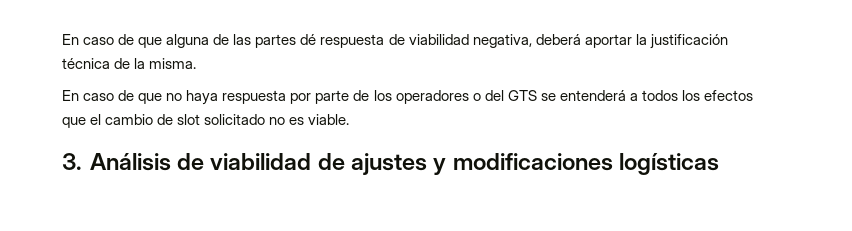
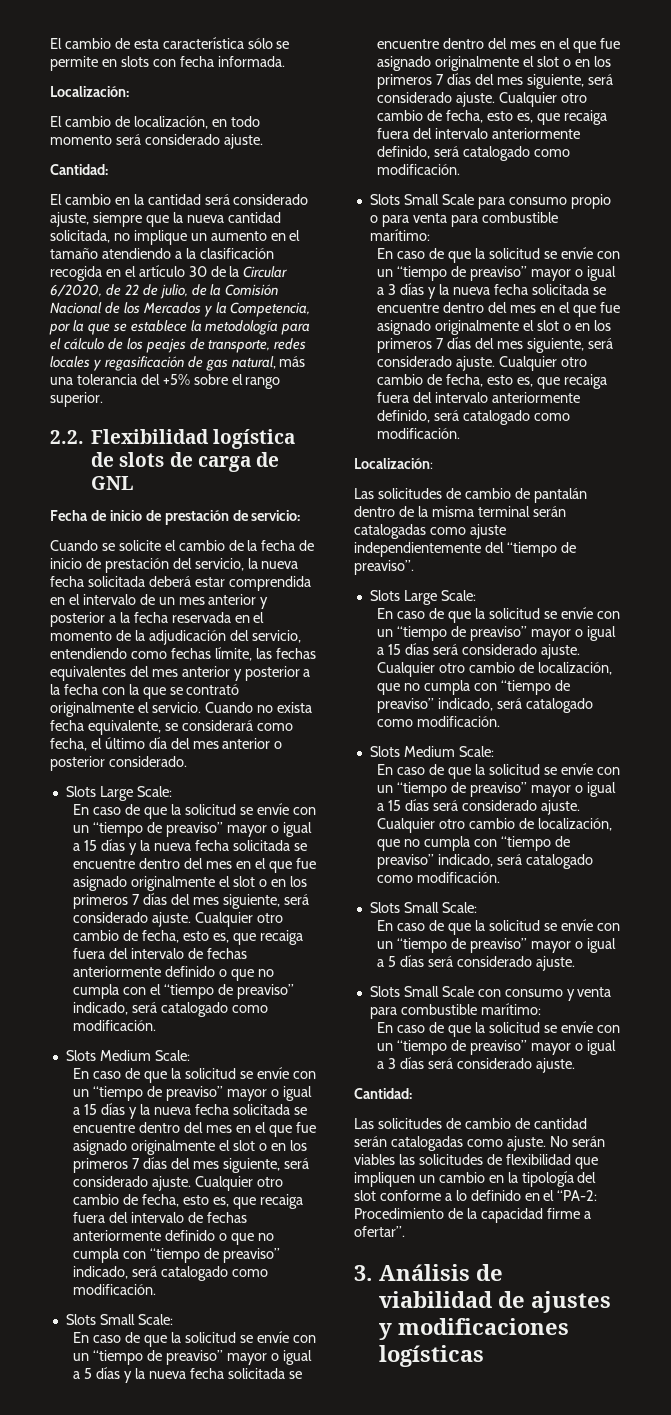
- En caso de que alguna de las partes dé respuesta de viabilidad negativa, deberá aportar la justificación técnica de la misma.
- En caso de que no haya respuesta por parte de los operadores o del GTS se entenderá a todos los efectos que el cambio de slot solicitado no es viable.
+ El cambio de esta característica sólo se permite en slots con fecha informada.
+ Localización:
+ El cambio de localización, en todo momento será considerado ajuste.
+ Cantidad:
+ El cambio en la cantidad será considerado ajuste, siempre que la nueva cantidad solicitada, no implique un aumento en el tamaño atendiendo a la clasificación recogida en el artículo 30 de la Circular 6/2020, de 22 de julio, de la Comisión Nacional de los Mercados y la Competencia, por la que se establece la metodología para el cálculo de los peajes de transporte, redes locales y regasificación de gas natural, más una tolerancia del +5% sobre el rango superior.
+ 2.2. Flexibilidad logística de slots de carga de GNL
+ Fecha de inicio de prestación de servicio:
+ Cuando se solicite el cambio de la fecha de inicio de prestación del servicio, la nueva fecha solicitada deberá estar comprendida en el intervalo de un mes anterior y posterior a la fecha reservada en el momento de la adjudicación del servicio, entendiendo como fechas límite, las fechas equivalentes del mes anterior y posterior a la fecha con la que se contrató originalmente el servicio. Cuando no exista fecha equivalente, se considerará como fecha, el último día del mes anterior o posterior considerado.
+ Slots Large Scale:
+ En caso de que la solicitud se envíe con un “tiempo de preaviso” mayor o igual a 15 días y la nueva fecha solicitada se encuentre dentro del mes en el que fue asignado originalmente el slot o en los primeros 7 días del mes siguiente, será considerado ajuste. Cualquier otro cambio de fecha, esto es, que recaiga fuera del intervalo de fechas anteriormente definido o que no cumpla con el “tiempo de preaviso” indicado, será catalogado como modificación.
+ Slots Medium Scale:
+ En caso de que la solicitud se envíe con un “tiempo de preaviso” mayor o igual a 15 días y la nueva fecha solicitada se encuentre dentro del mes en el que fue asignado originalmente el slot o en los primeros 7 días del mes siguiente, será considerado ajuste. Cualquier otro cambio de fecha, esto es, que recaiga fuera del intervalo de fechas anteriormente definido o que no cumpla con “tiempo de preaviso” indicado, será catalogado como modificación.
+ Slots Small Scale:
+ En caso de que la solicitud se envíe con un “tiempo de preaviso” mayor o igual a 5 días y la nueva fecha solicitada se encuentre dentro del mes en el que fue asignado originalmente el slot o en los primeros 7 días del mes siguiente, será considerado ajuste. Cualquier otro cambio de fecha, esto es, que recaiga fuera del intervalo anteriormente definido, será catalogado como modificación.
+ Slots Small Scale para consumo propio o para venta para combustible marítimo:
+ En caso de que la solicitud se envíe con un “tiempo de preaviso” mayor o igual a 3 días y la nueva fecha solicitada se encuentre dentro del mes en el que fue asignado originalmente el slot o en los primeros 7 días del mes siguiente, será considerado ajuste. Cualquier otro cambio de fecha, esto es, que recaiga fuera del intervalo anteriormente definido, será catalogado como modificación.
+ Localización:
+ Las solicitudes de cambio de pantalán dentro de la misma terminal serán catalogadas como ajuste independientemente del “tiempo de preaviso”.
+ Slots Large Scale:
+ En caso de que la solicitud se envíe con un “tiempo de preaviso” mayor o igual a 15 días será considerado ajuste. Cualquier otro cambio de localización, que no cumpla con “tiempo de preaviso” indicado, será catalogado como modificación.
+ Slots Medium Scale:
+ En caso de que la solicitud se envíe con un “tiempo de preaviso” mayor o igual a 15 días será considerado ajuste. Cualquier otro cambio de localización, que no cumpla con “tiempo de preaviso” indicado, será catalogado como modificación.
+ Slots Small Scale:
+ En caso de que la solicitud se envíe con un “tiempo de preaviso” mayor o igual a 5 días será considerado ajuste.
+ Slots Small Scale con consumo y venta para combustible marítimo:
+ En caso de que la solicitud se envíe con un “tiempo de preaviso” mayor o igual a 3 días será considerado ajuste.
+ Cantidad:
+ Las solicitudes de cambio de cantidad serán catalogadas como ajuste. No serán viables las solicitudes de flexibilidad que impliquen un cambio en la tipología del slot conforme a lo definido en el “PA-2: Procedimiento de la capacidad firme a ofertar”.

